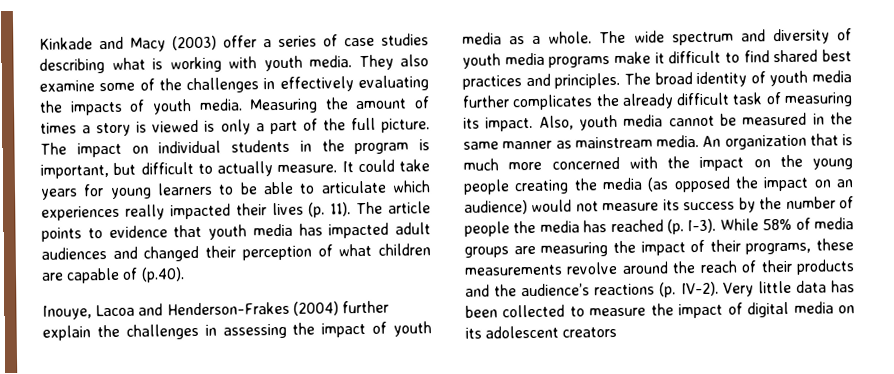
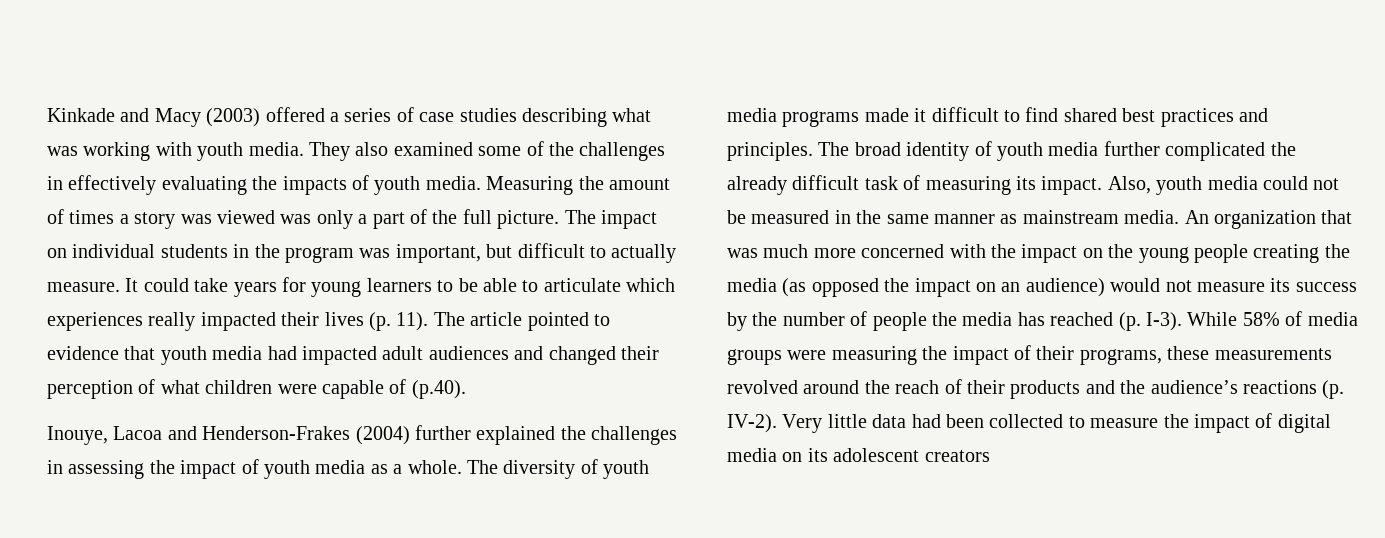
- Kinkade and Macy (2003) offer a series of case studies describing what is working with youth media.
+ Kinkade and Macy (2003) offered a series of case studies describing what was working with youth media.
- They also examine some of the challenges in effectively evaluating the impacts of youth media.
+ They also examined some of the challenges in effectively evaluating the impacts of youth media.
- Measuring the amount of times a story is viewed is only a part of the full picture.
+ Measuring the amount of times a story was viewed was only a part of the full picture.
- The impact on individual students in the program is important, but difficult to actually measure.
+ The impact on individual students in the program was important, but difficult to actually measure.
- The article points to evidence that youth media has impacted adult audiences and changed their perception of what children are capable of (p.40).
+ The article pointed to evidence that youth media had impacted adult audiences and changed their perception of what children were capable of (p.40).
- Inouye, Lacoa and Henderson-Frakes (2004) further explain the challenges in assessing the impact of youth media as a whole.
+ Inouye, Lacoa and Henderson-Frakes (2004) further explained the challenges in assessing the impact of youth media as a whole.
- The wide spectrum and diversity of youth media programs make it difficult to find shared best practices and principles.
+ The diversity of youth media programs made it difficult to find shared best practices and principles.
- The broad identity of youth media further complicates the already difficult task of measuring its impact.
+ The broad identity of youth media further complicated the already difficult task of measuring its impact.
- Also, youth media cannot be measured in the same manner as mainstream media.
+ Also, youth media could not be measured in the same manner as mainstream media.
- An organization that is much more concerned with the impact on the young people creating the media (as opposed the impact on an audience) would not measure its success by the number of people the media has reached (p. I-3).
+ An organization that was much more concerned with the impact on the young people creating the media (as opposed the impact on an audience) would not measure its success by the number of people the media has reached (p. I-3).
- While 58% of media groups are measuring the impact of their programs, these measurements revolve around the reach of their products and the audience’s reactions (p. IV-2).
+ While 58% of media groups were measuring the impact of their programs, these measurements revolved around the reach of their products and the audience’s reactions (p. IV-2).
- Very little data has been collected to measure the impact of digital media on its adolescent creators
+ Very little data had been collected to measure the impact of digital media on its adolescent creators

